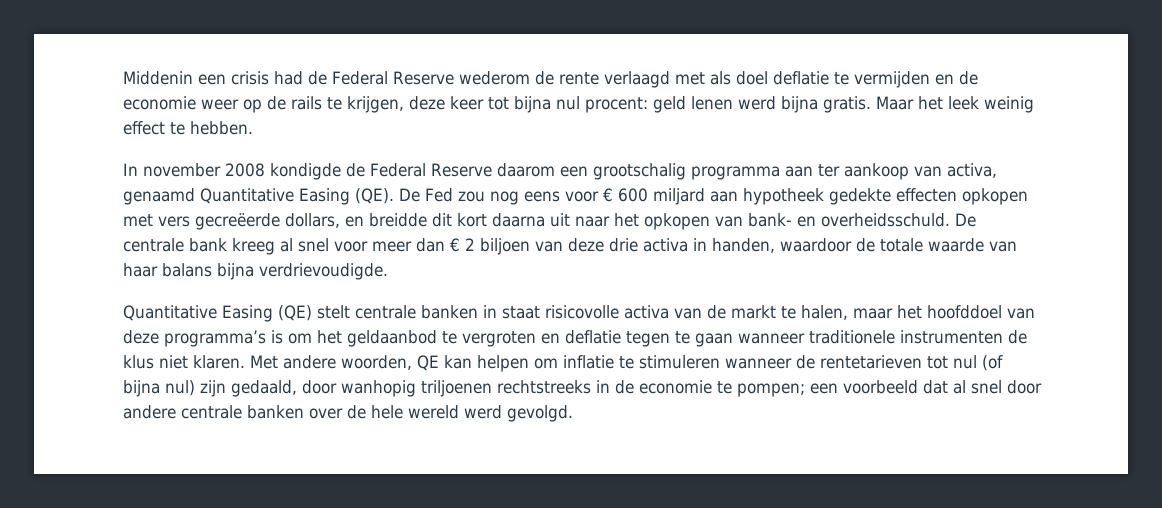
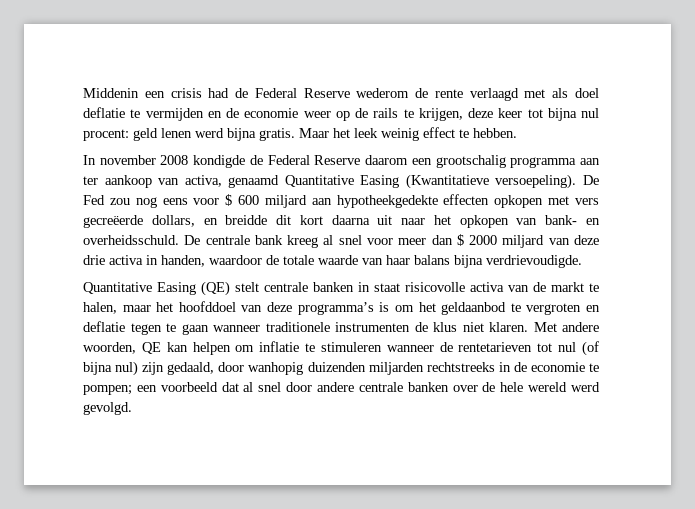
- In november 2008 kondigde de Federal Reserve daarom een grootschalig programma aan ter aankoop van activa, genaamd Quantitative Easing (QE). De Fed zou nog eens voor € 600 miljard aan hypotheek gedekte effecten opkopen met vers gecreëerde dollars, en breidde dit kort daarna uit naar het opkopen van bank- en overheidsschuld.
+ In november 2008 kondigde de Federal Reserve daarom een grootschalig programma aan ter aankoop van activa, genaamd Quantitative Easing (Kwantitatieve versoepeling). De Fed zou nog eens voor $ 600 miljard aan hypotheekgedekte effecten opkopen met vers gecreëerde dollars, en breidde dit kort daarna uit naar het opkopen van bank- en overheidsschuld.
- De centrale bank kreeg al snel voor meer dan € 2 biljoen van deze drie activa in handen, waardoor de totale waarde van haar balans bijna verdrievoudigde.
+ De centrale bank kreeg al snel voor meer dan $ 2000 miljard van deze drie activa in handen, waardoor de totale waarde van haar balans bijna verdrievoudigde.
- Met andere woorden, QE kan helpen om inflatie te stimuleren wanneer de rentetarieven tot nul (of bijna nul) zijn gedaald, door wanhopig triljoenen rechtstreeks in de economie te pompen; een voorbeeld dat al snel door andere centrale banken over de hele wereld werd gevolgd.
+ Met andere woorden, QE kan helpen om inflatie te stimuleren wanneer de rentetarieven tot nul (of bijna nul) zijn gedaald, door wanhopig duizenden miljarden rechtstreeks in de economie te pompen; een voorbeeld dat al snel door andere centrale banken over de hele wereld werd gevolgd.

